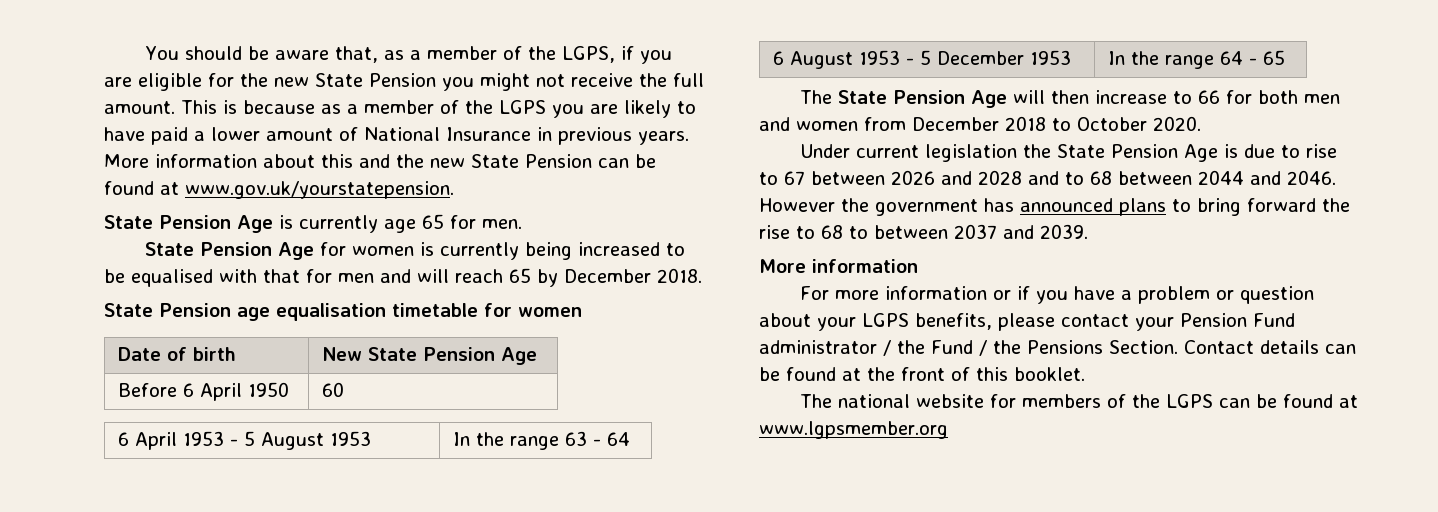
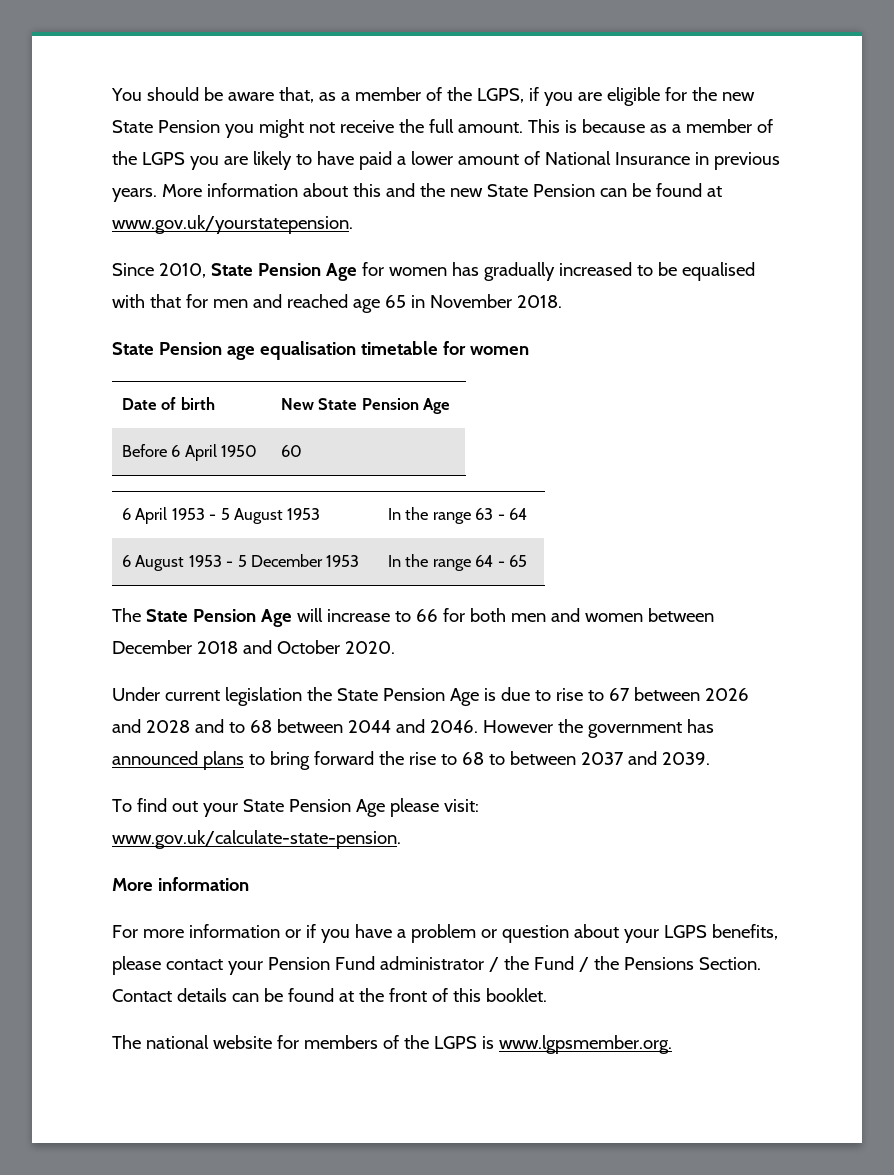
- State Pension Age is currently age 65 for men.
- State Pension Age for women is currently being increased to be equalised with that for men and will reach 65 by December 2018.
+ Since 2010, State Pension Age for women has gradually increased to be equalised with that for men and reached age 65 in November 2018.
- The State Pension Age will then increase to 66 for both men and women from December 2018 to October 2020.
+ The State Pension Age will increase to 66 for both men and women between December 2018 and October 2020.
+ To find out your State Pension Age please visit:
+ www.gov.uk/calculate-state-pension.
- The national website for members of the LGPS can be found at www.lgpsmember.org
+ The national website for members of the LGPS is www.lgpsmember.org.

